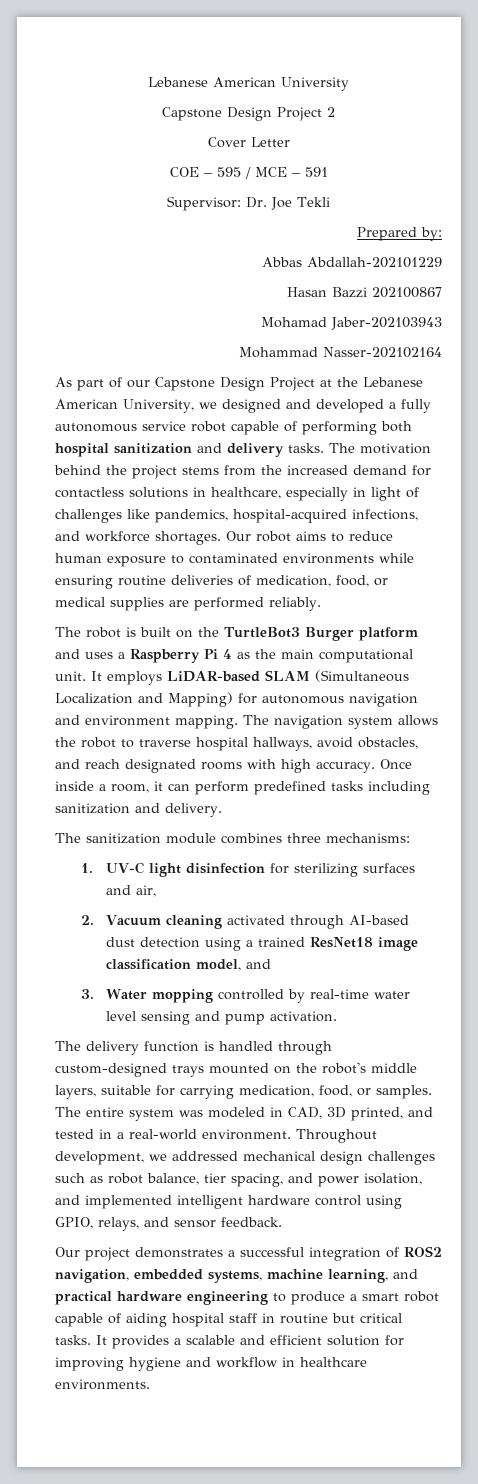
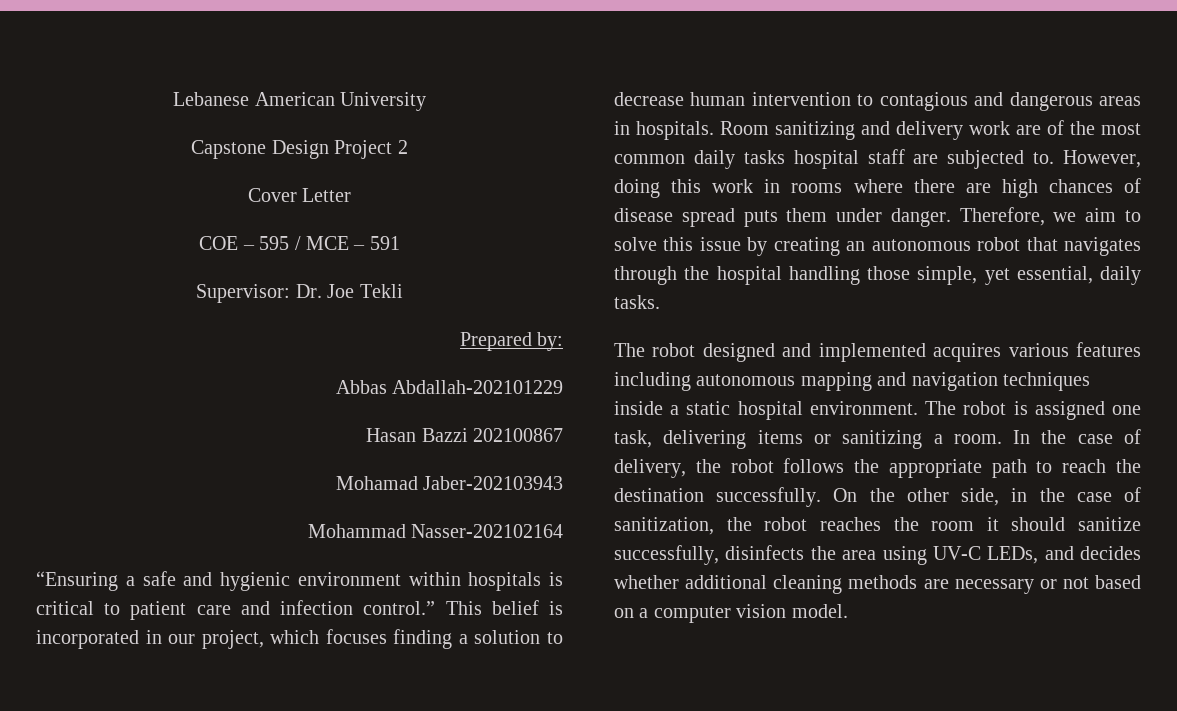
- As part of our Capstone Design Project at the Lebanese American University, we designed and developed a fully autonomous service robot capable of performing both hospital sanitization and delivery tasks. The motivation behind the project stems from the increased demand for contactless solutions in healthcare, especially in light of challenges like pandemics, hospital-acquired infections, and workforce shortages. Our robot aims to reduce human exposure to contaminated environments while ensuring routine deliveries of medication, food, or medical supplies are performed reliably.
- The robot is built on the TurtleBot3 Burger platform and uses a Raspberry Pi 4 as the main computational unit. It employs LiDAR-based SLAM (Simultaneous Localization and Mapping) for autonomous navigation and environment mapping. The navigation system allows the robot to traverse hospital hallways, avoid obstacles, and reach designated rooms with high accuracy. Once inside a room, it can perform predefined tasks including sanitization and delivery.
- The sanitization module combines three mechanisms:
- 1. UV-C light disinfection for sterilizing surfaces and air,
- 2. Vacuum cleaning activated through AI-based dust detection using a trained ResNet18 image classification model, and
- 3. Water mopping controlled by real-time water level sensing and pump activation.
- The delivery function is handled through custom-designed trays mounted on the robot's middle layers, suitable for carrying medication, food, or samples. The entire system was modeled in CAD, 3D printed, and tested in a real-world environment. Throughout development, we addressed mechanical design challenges such as robot balance, tier spacing, and power isolation, and implemented intelligent hardware control using GPIO, relays, and sensor feedback.
- Our project demonstrates a successful integration of ROS2 navigation, embedded systems, machine learning, and practical hardware engineering to produce a smart robot capable of aiding hospital staff in routine but critical tasks. It provides a scalable and efficient solution for improving hygiene and workflow in healthcare environments.
+ “Ensuring a safe and hygienic environment within hospitals is critical to patient care and infection control.” This belief is incorporated in our project, which focuses finding a solution to decrease human intervention to contagious and dangerous areas in hospitals. Room sanitizing and delivery work are of the most common daily tasks hospital staff are subjected to. However, doing this work in rooms where there are high chances of disease spread puts them under danger. Therefore, we aim to solve this issue by creating an autonomous robot that navigates through the hospital handling those simple, yet essential, daily tasks.
+ The robot designed and implemented acquires various features including autonomous mapping and navigation techniques inside a static hospital environment. The robot is assigned one task, delivering items or sanitizing a room. In the case of delivery, the robot follows the appropriate path to reach the destination successfully. On the other side, in the case of sanitization, the robot reaches the room it should sanitize successfully, disinfects the area using UV-C LEDs, and decides whether additional cleaning methods are necessary or not based on a computer vision model.

